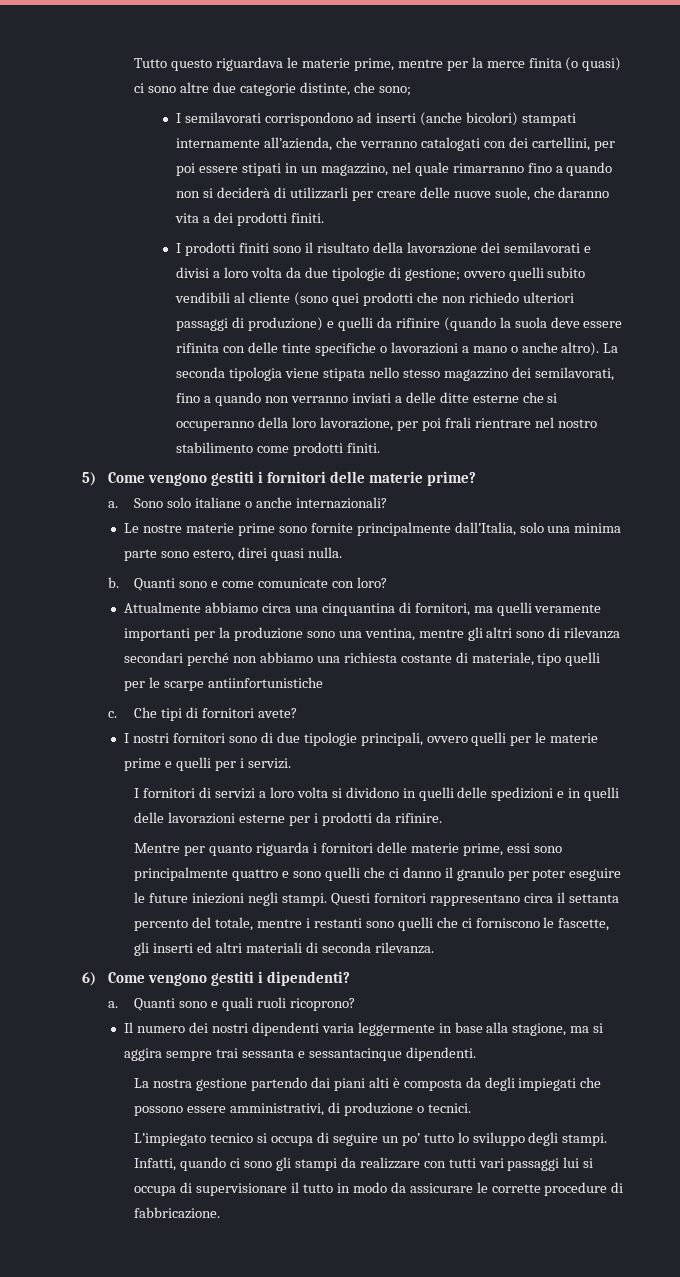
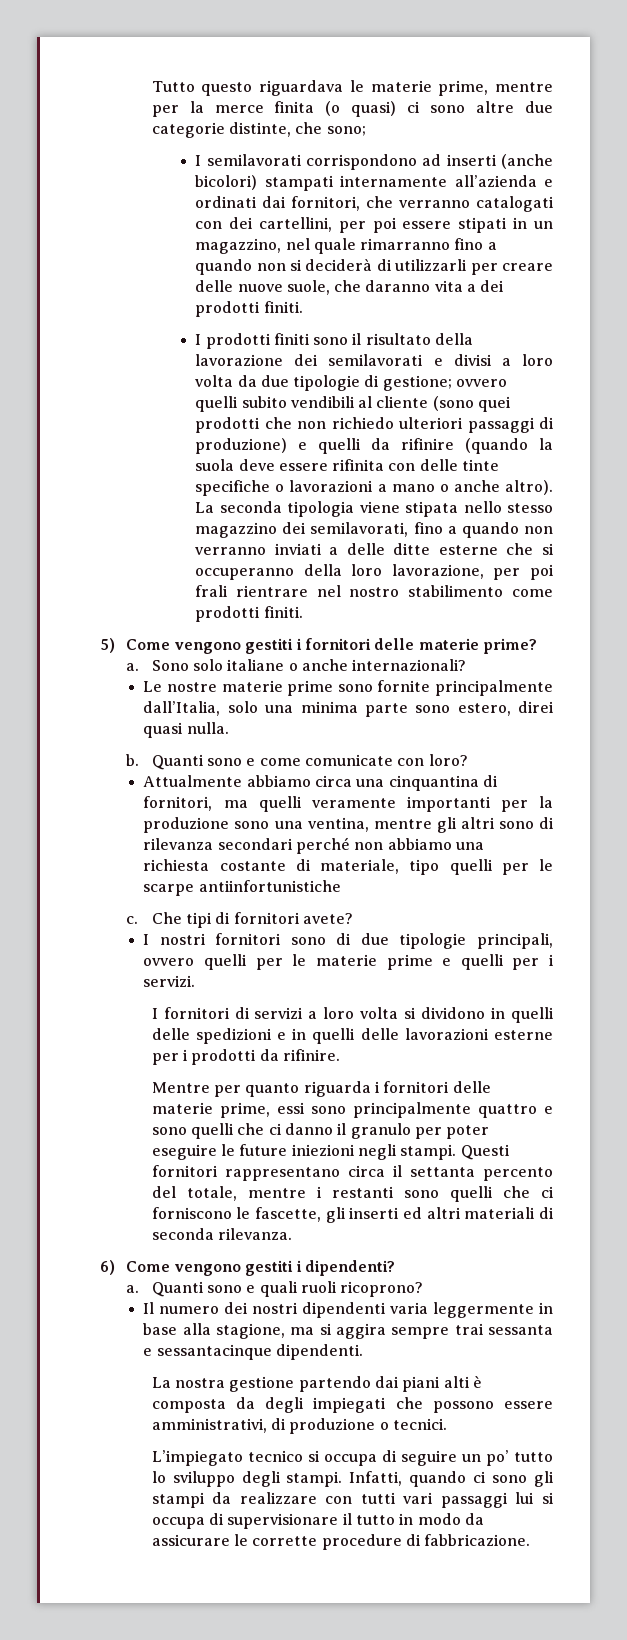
- I semilavorati corrispondono ad inserti (anche bicolori) stampati internamente all’azienda, che verranno catalogati con dei cartellini, per poi essere stipati in un magazzino, nel quale rimarranno fino a quando non si deciderà di utilizzarli per creare delle nuove suole, che daranno vita a dei prodotti finiti.
+ I semilavorati corrispondono ad inserti (anche bicolori) stampati internamente all’azienda e ordinati dai fornitori, che verranno catalogati con dei cartellini, per poi essere stipati in un magazzino, nel quale rimarranno fino a quando non si deciderà di utilizzarli per creare delle nuove suole, che daranno vita a dei prodotti finiti.

